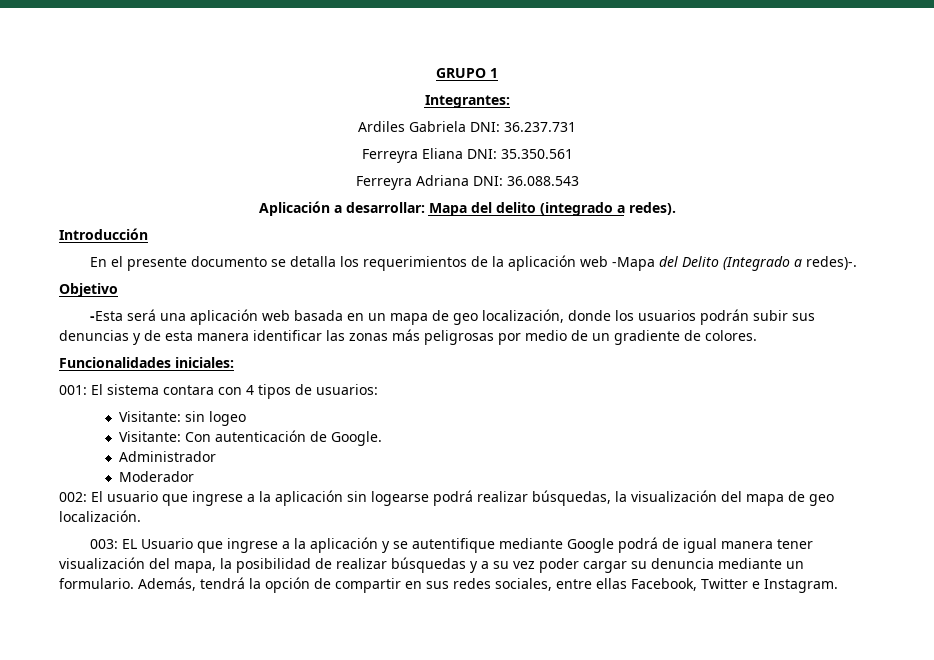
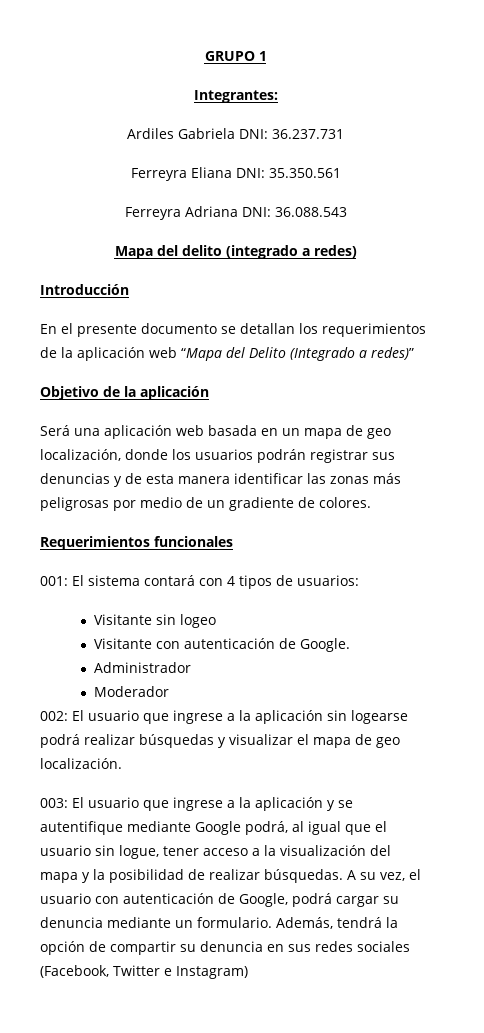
- Aplicación a desarrollar: Mapa del delito (integrado a redes).
+ Mapa del delito (integrado a redes)
- En el presente documento se detalla los requerimientos de la aplicación web -Mapa del Delito (Integrado a redes)-.
+ En el presente documento se detallan los requerimientos de la aplicación web “Mapa del Delito (Integrado a redes)”
- Objetivo
- -Esta será una aplicación web basada en un mapa de geo localización, donde los usuarios podrán subir sus denuncias y de esta manera identificar las zonas más peligrosas por medio de un gradiente de colores.
+ Objetivo de la aplicación
+ Será una aplicación web basada en un mapa de geo localización, donde los usuarios podrán registrar sus denuncias y de esta manera identificar las zonas más peligrosas por medio de un gradiente de colores.
- Funcionalidades iniciales:
+ Requerimientos funcionales
- 001: El sistema contara con 4 tipos de usuarios:
+ 001: El sistema contará con 4 tipos de usuarios:
- Visitante: sin logeo
+ Visitante sin logeo
- Visitante: Con autenticación de Google.
+ Visitante con autenticación de Google.
- 002: El usuario que ingrese a la aplicación sin logearse podrá realizar búsquedas, la visualización del mapa de geo localización.
+ 002: El usuario que ingrese a la aplicación sin logearse podrá realizar búsquedas y visualizar el mapa de geo localización.
- 003: EL Usuario que ingrese a la aplicación y se autentifique mediante Google podrá de igual manera tener visualización del mapa, la posibilidad de realizar búsquedas y a su vez poder cargar su denuncia mediante un formulario.
+ 003: El usuario que ingrese a la aplicación y se autentifique mediante Google podrá, al igual que el usuario sin logue, tener acceso a la visualización del mapa y la posibilidad de realizar búsquedas. A su vez, el usuario con autenticación de Google, podrá cargar su denuncia mediante un formulario.
- Además, tendrá la opción de compartir en sus redes sociales, entre ellas Facebook, Twitter e Instagram.
+ Además, tendrá la opción de compartir su denuncia en sus redes sociales (Facebook, Twitter e Instagram)

